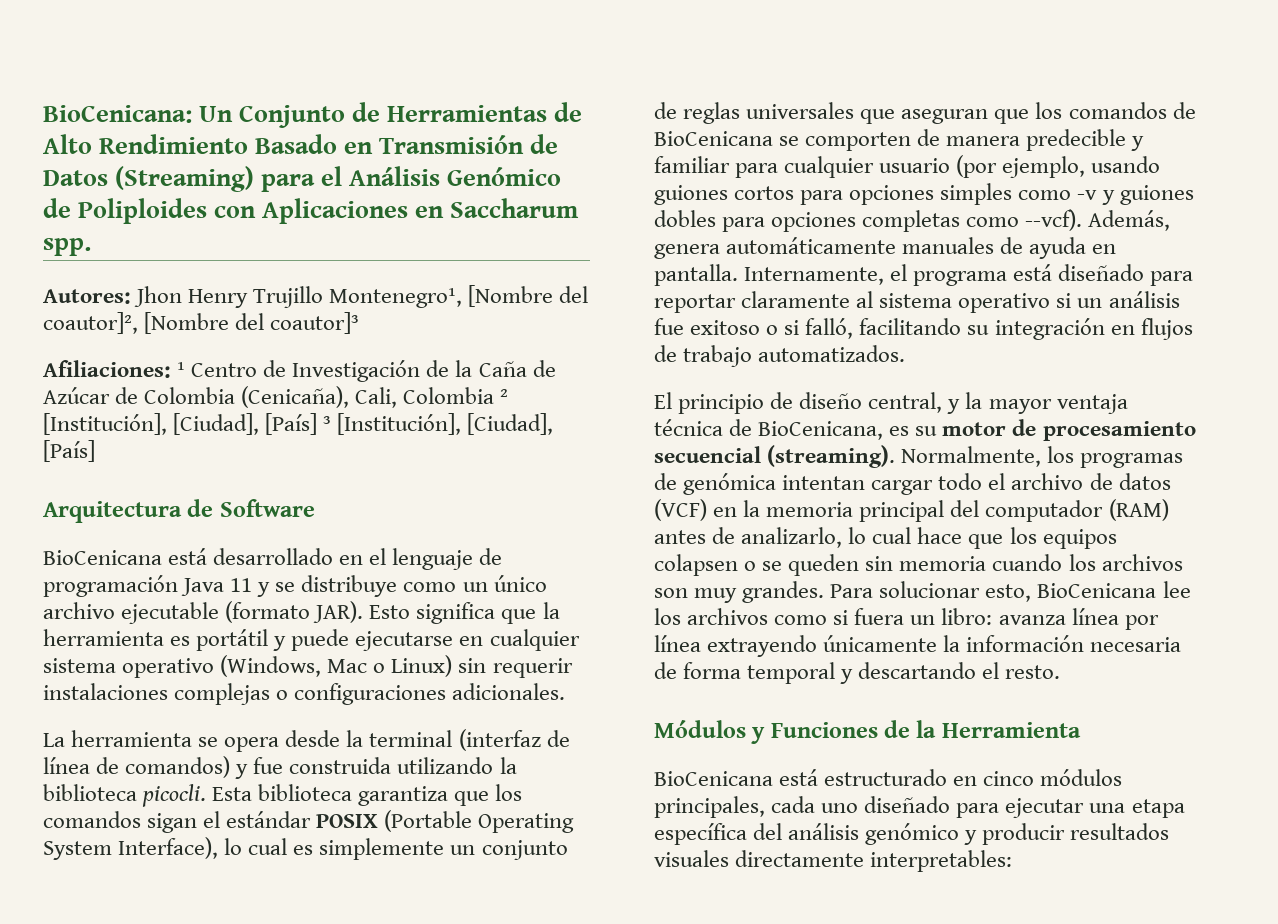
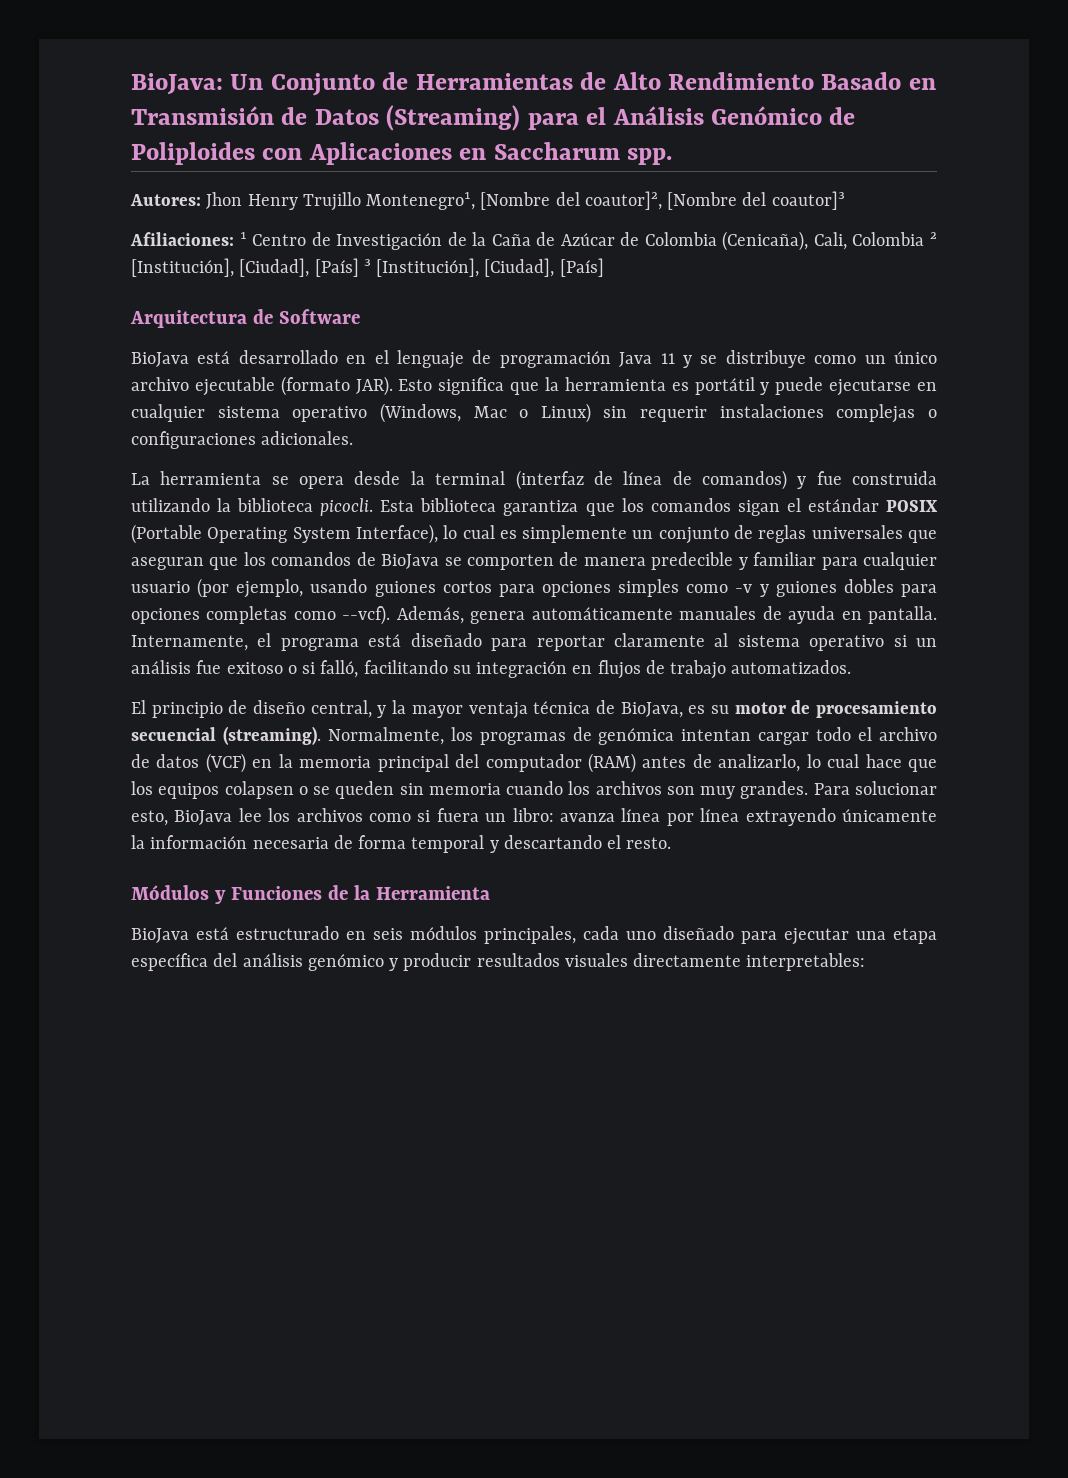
- BioCenicana: Un Conjunto de Herramientas de Alto Rendimiento Basado en Transmisión de Datos (Streaming) para el Análisis Genómico de Poliploides con Aplicaciones en Saccharum spp.
+ BioJava: Un Conjunto de Herramientas de Alto Rendimiento Basado en Transmisión de Datos (Streaming) para el Análisis Genómico de Poliploides con Aplicaciones en Saccharum spp.
- BioCenicana está desarrollado en el lenguaje de programación Java 11 y se distribuye como un único archivo ejecutable (formato JAR).
+ BioJava está desarrollado en el lenguaje de programación Java 11 y se distribuye como un único archivo ejecutable (formato JAR).
- Esta biblioteca garantiza que los comandos sigan el estándar POSIX (Portable Operating System Interface), lo cual es simplemente un conjunto de reglas universales que aseguran que los comandos de BioCenicana se comporten de manera predecible y familiar para cualquier usuario (por ejemplo, usando guiones cortos para opciones simples como -v y guiones dobles para opciones completas como --vcf).
+ Esta biblioteca garantiza que los comandos sigan el estándar POSIX (Portable Operating System Interface), lo cual es simplemente un conjunto de reglas universales que aseguran que los comandos de BioJava se comporten de manera predecible y familiar para cualquier usuario (por ejemplo, usando guiones cortos para opciones simples como -v y guiones dobles para opciones completas como --vcf).
- El principio de diseño central, y la mayor ventaja técnica de BioCenicana, es su motor de procesamiento secuencial (streaming).
+ El principio de diseño central, y la mayor ventaja técnica de BioJava, es su motor de procesamiento secuencial (streaming).
- Para solucionar esto, BioCenicana lee los archivos como si fuera un libro: avanza línea por línea extrayendo únicamente la información necesaria de forma temporal y descartando el resto.
+ Para solucionar esto, BioJava lee los archivos como si fuera un libro: avanza línea por línea extrayendo únicamente la información necesaria de forma temporal y descartando el resto.
- BioCenicana está estructurado en cinco módulos principales, cada uno diseñado para ejecutar una etapa específica del análisis genómico y producir resultados visuales directamente interpretables:
+ BioJava está estructurado en seis módulos principales, cada uno diseñado para ejecutar una etapa específica del análisis genómico y producir resultados visuales directamente interpretables:

